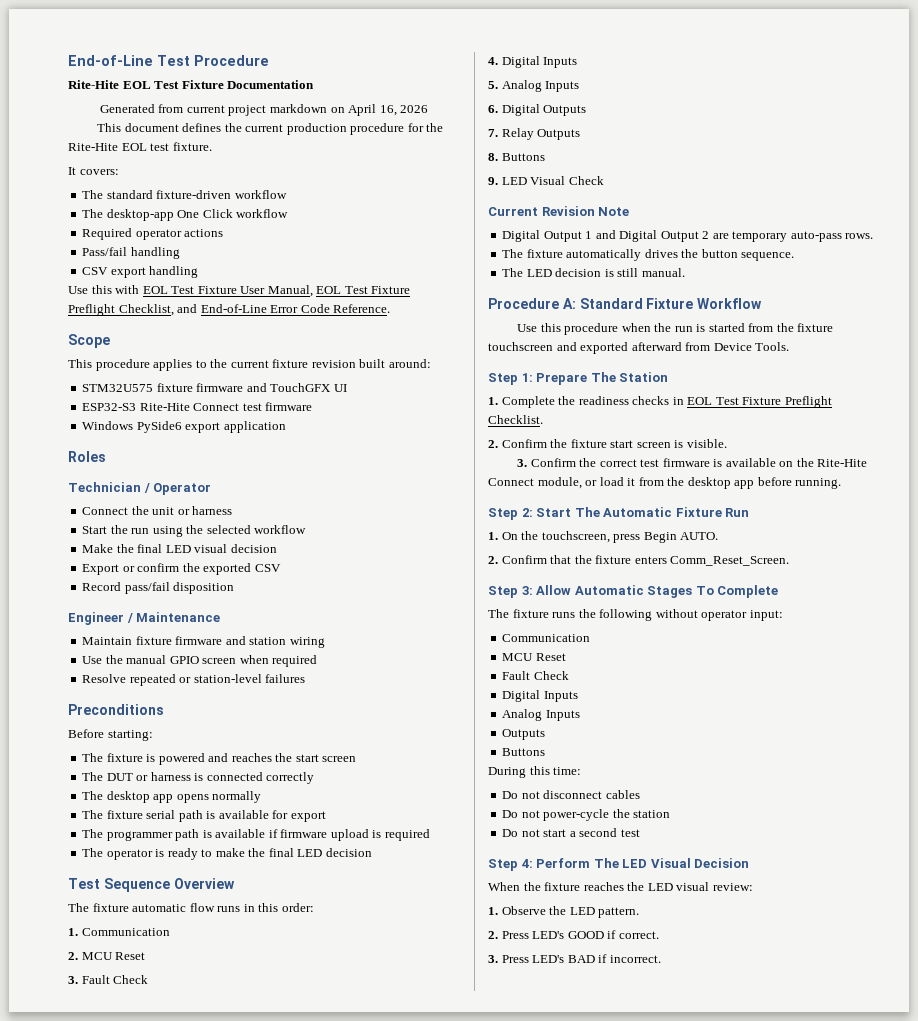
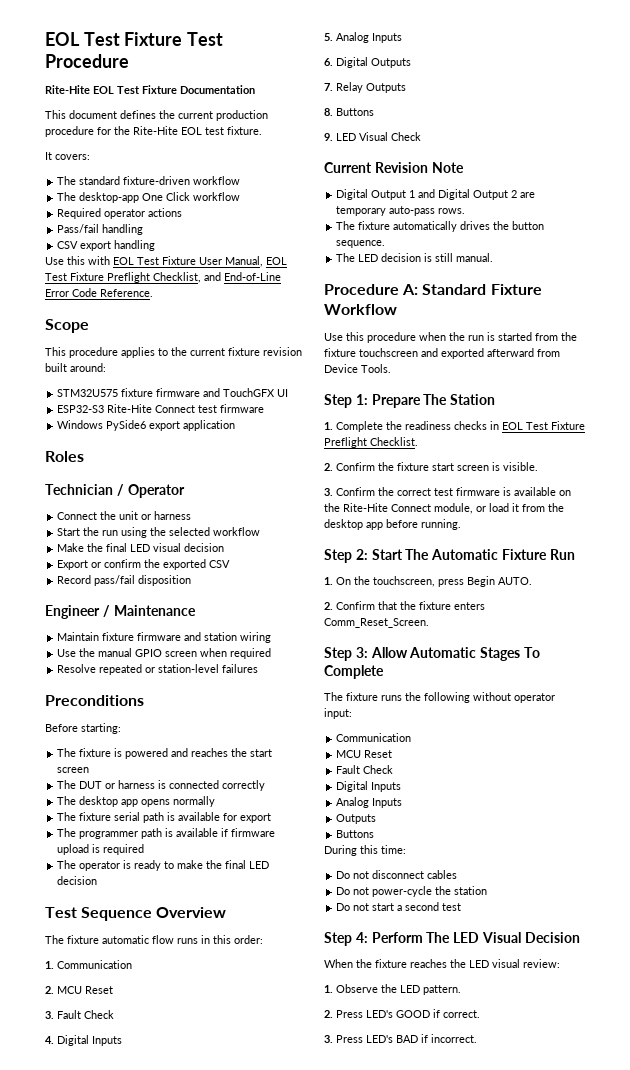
- End-of-Line Test Procedure
+ EOL Test Fixture Test Procedure
- Generated from current project markdown on April 16, 2026

